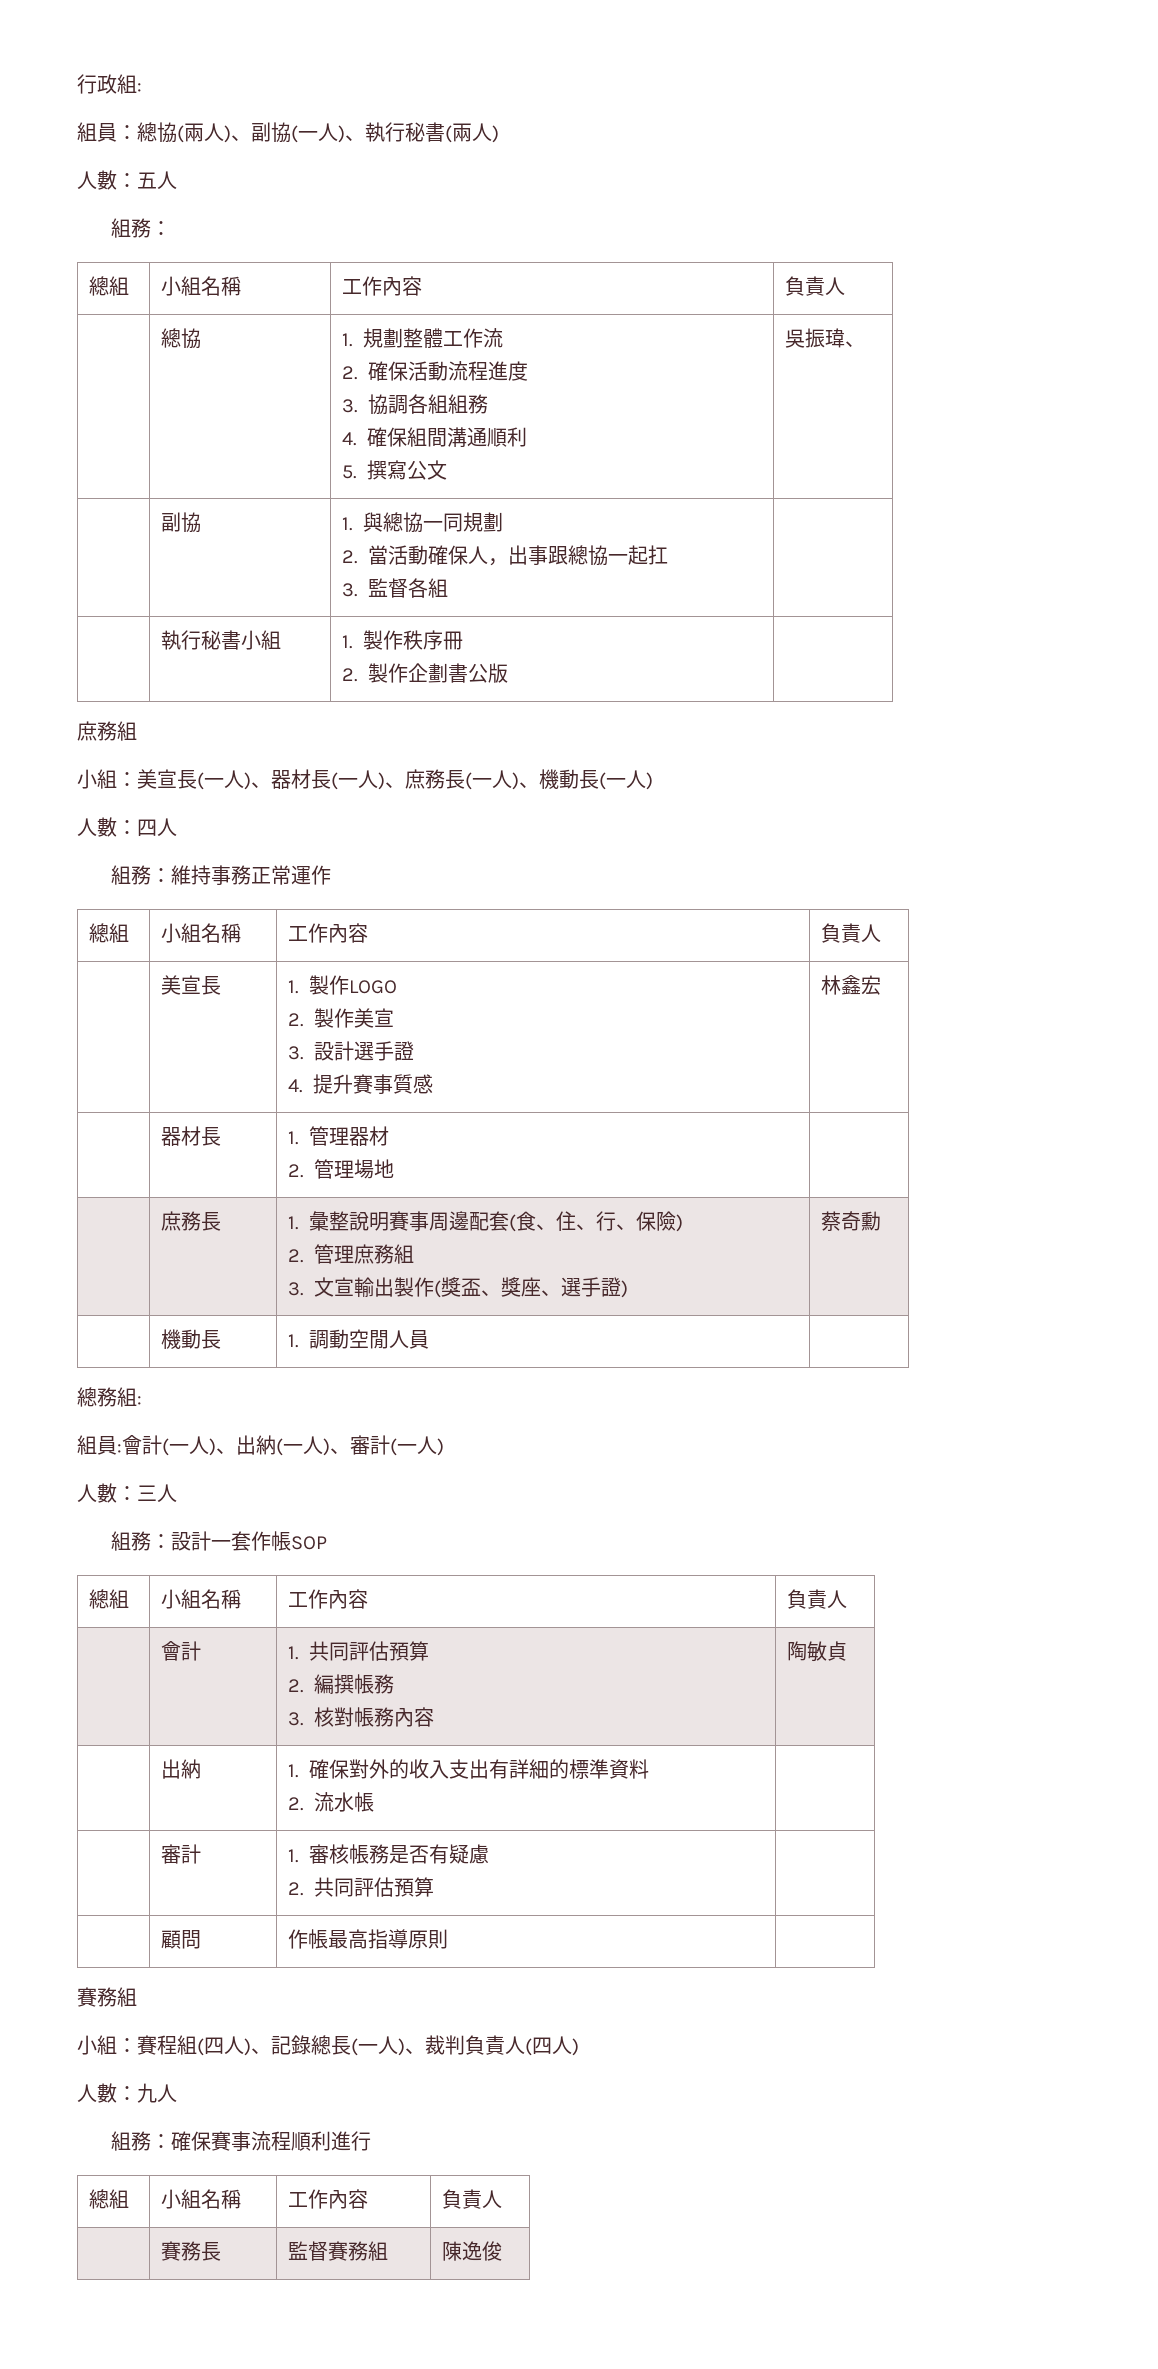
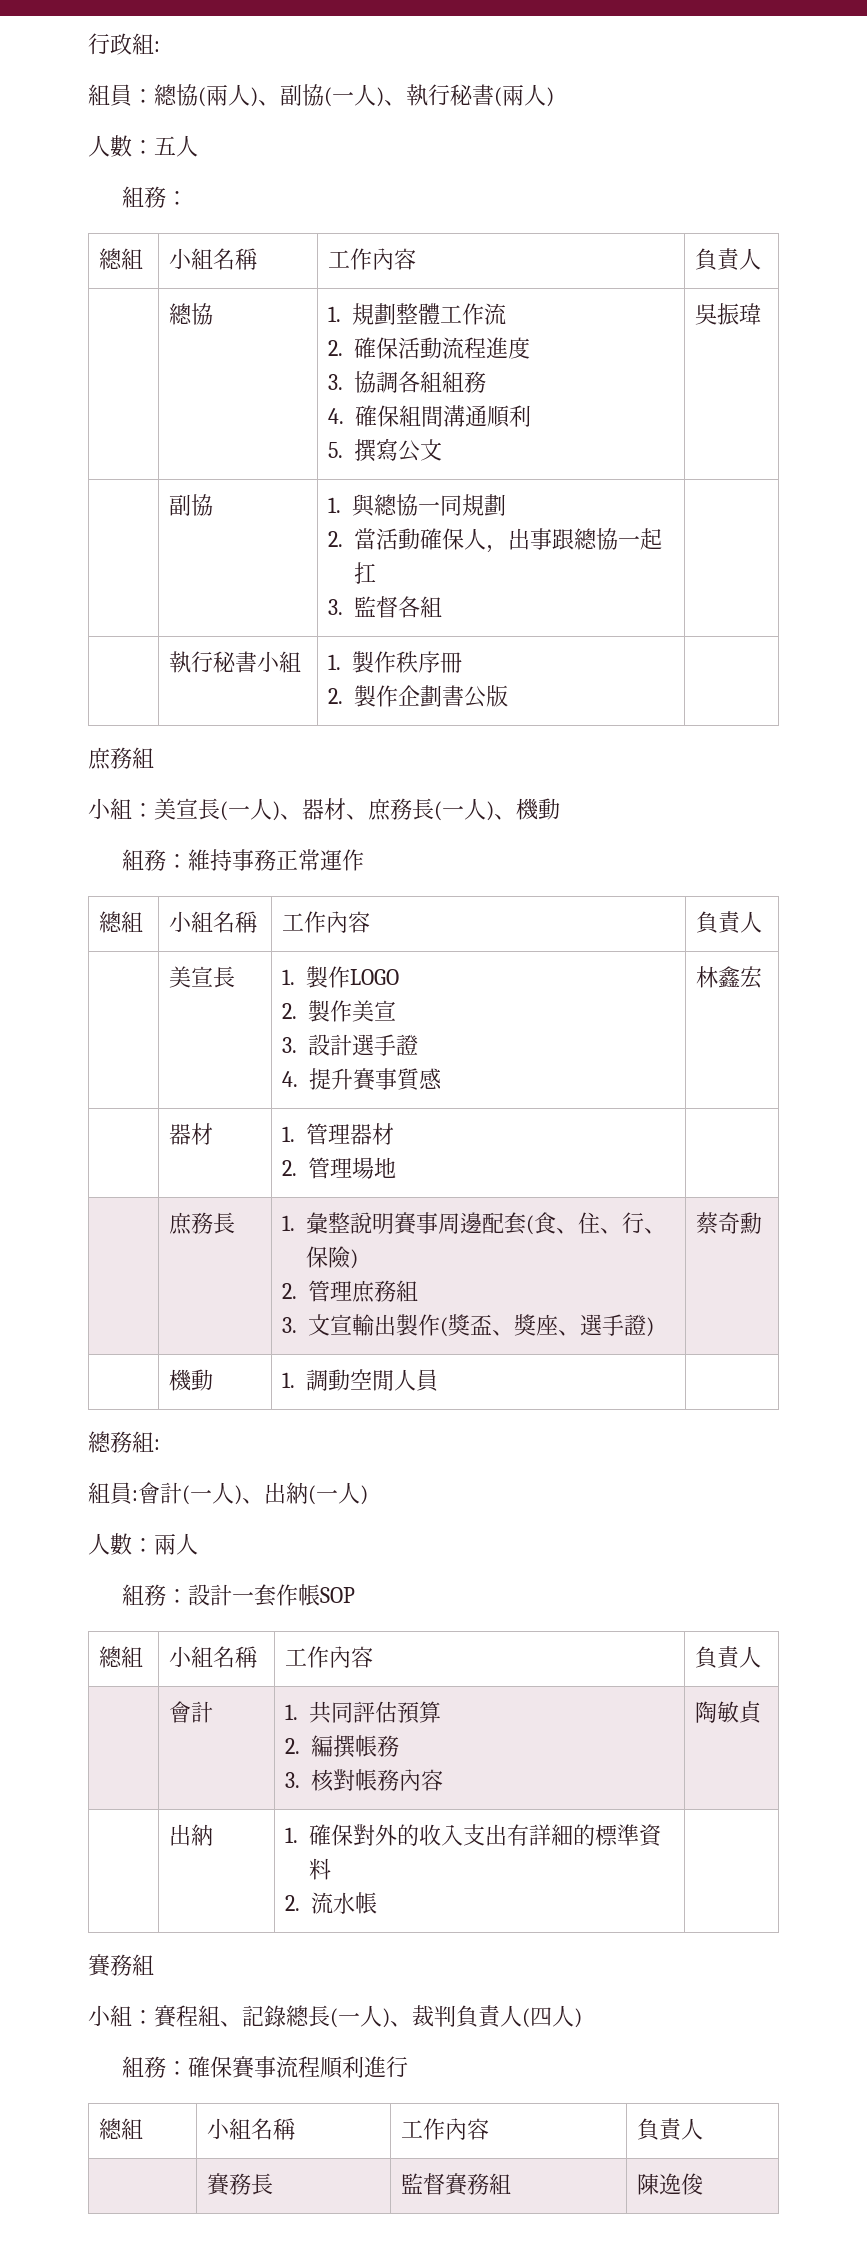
  | 總協 | 1.規劃整體工作流
  2.確保活動流程進度
  3.協調各組組務
  4.確保組間溝通順利
- 5.撰寫公文 | 吳振瑋、
+ 5.撰寫公文 | 吳振瑋
- 小組：美宣長(一人)、器材長(一人)、庶務長(一人)、機動長(一人)
- 人數：四人
+ 小組：美宣長(一人)、器材、庶務長(一人)、機動
- | 器材長 | 1.管理器材
+ | 器材 | 1.管理器材
- | 機動長 | 1.調動空閒人員 |
+ | 機動 | 1.調動空閒人員 |
- 組員:會計(一人)、出納(一人)、審計(一人)
- 人數：三人
+ 組員:會計(一人)、出納(一人)
+ 人數：兩人
- | 審計 | 1.審核帳務是否有疑慮
- 2.共同評估預算 |
- | 顧問 | 作帳最高指導原則 |
- 小組：賽程組(四人)、記錄總長(一人)、裁判負責人(四人)
+ 小組：賽程組、記錄總長(一人)、裁判負責人(四人)
- 人數：九人

